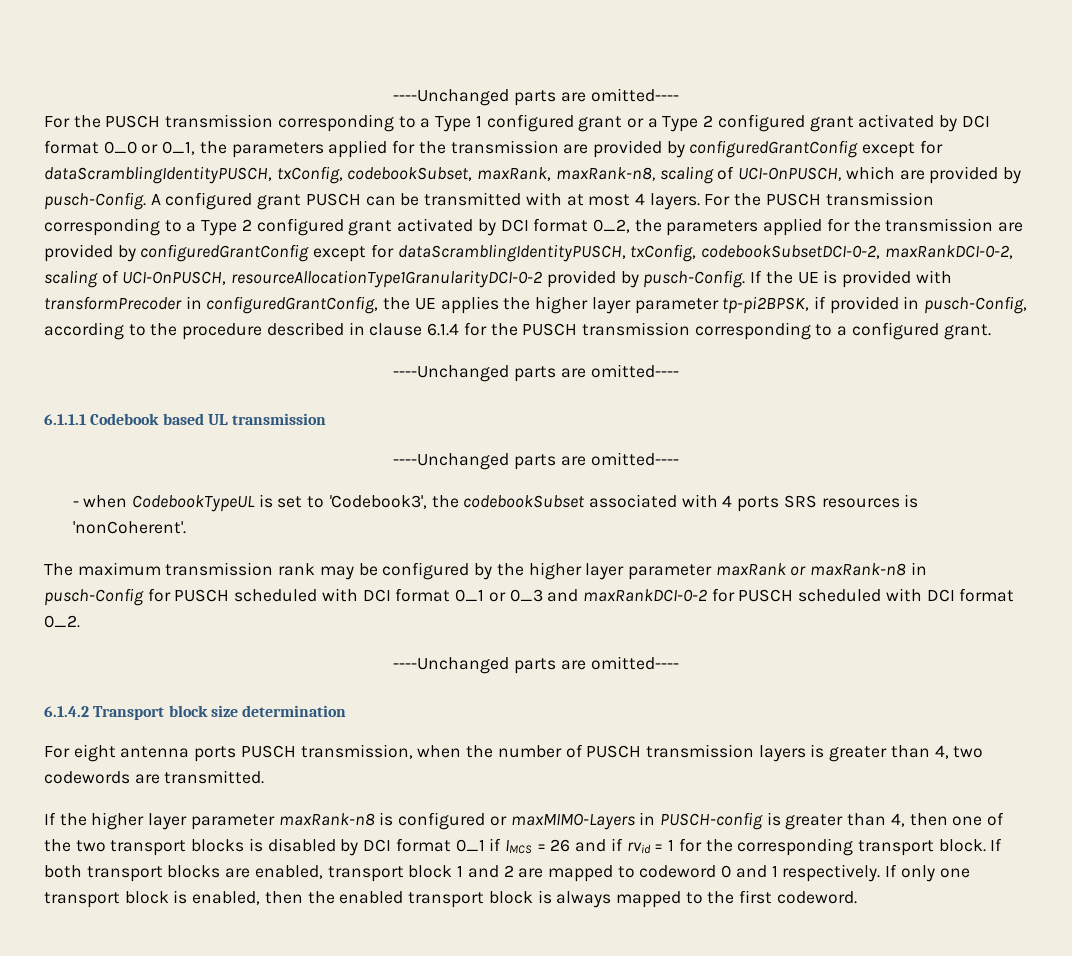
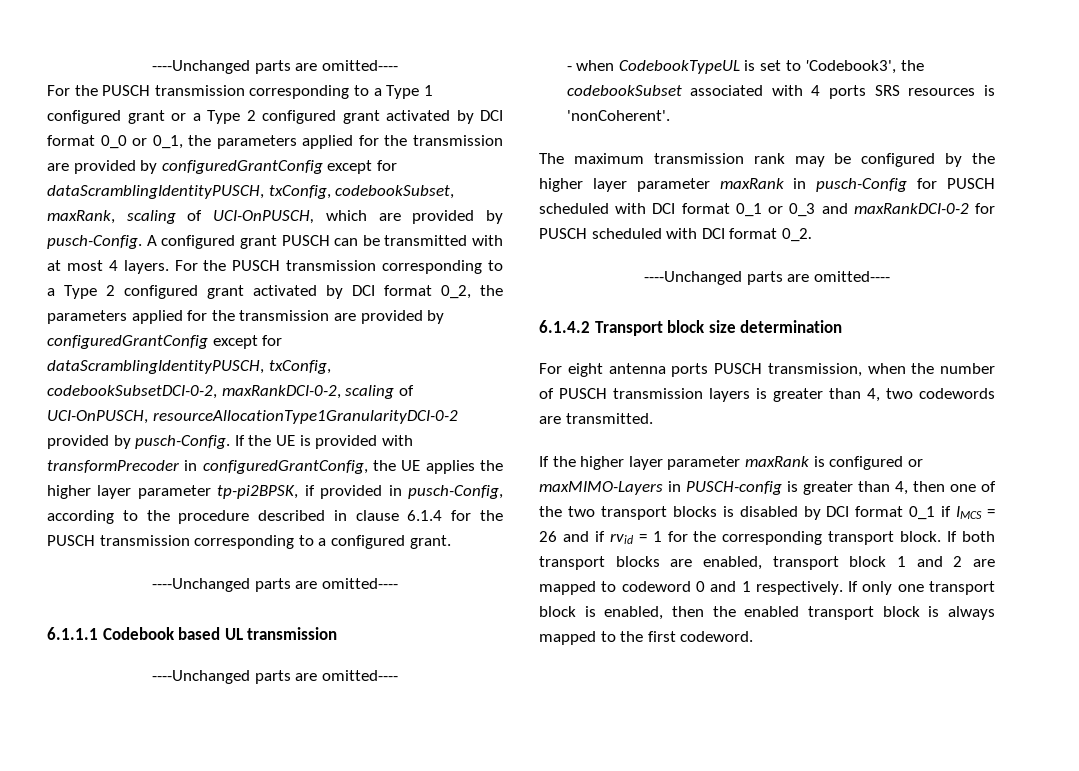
- For the PUSCH transmission corresponding to a Type 1 configured grant or a Type 2 configured grant activated by DCI format 0_0 or 0_1, the parameters applied for the transmission are provided by configuredGrantConfig except for dataScramblingIdentityPUSCH, txConfig, codebookSubset, maxRank, maxRank-n8, scaling of UCI-OnPUSCH, which are provided by pusch-Config.
+ For the PUSCH transmission corresponding to a Type 1 configured grant or a Type 2 configured grant activated by DCI format 0_0 or 0_1, the parameters applied for the transmission are provided by configuredGrantConfig except for dataScramblingIdentityPUSCH, txConfig, codebookSubset, maxRank, scaling of UCI-OnPUSCH, which are provided by pusch-Config.
- The maximum transmission rank may be configured by the higher layer parameter maxRank or maxRank-n8 in pusch-Config for PUSCH scheduled with DCI format 0_1 or 0_3 and maxRankDCI-0-2 for PUSCH scheduled with DCI format 0_2.
+ The maximum transmission rank may be configured by the higher layer parameter maxRank in pusch-Config for PUSCH scheduled with DCI format 0_1 or 0_3 and maxRankDCI-0-2 for PUSCH scheduled with DCI format 0_2.
- If the higher layer parameter maxRank-n8 is configured or maxMIMO-Layers in PUSCH-config is greater than 4, then one of the two transport blocks is disabled by DCI format 0_1 if IMCS = 26 and if rvid = 1 for the corresponding transport block.
+ If the higher layer parameter maxRank is configured or maxMIMO-Layers in PUSCH-config is greater than 4, then one of the two transport blocks is disabled by DCI format 0_1 if IMCS = 26 and if rvid = 1 for the corresponding transport block.

